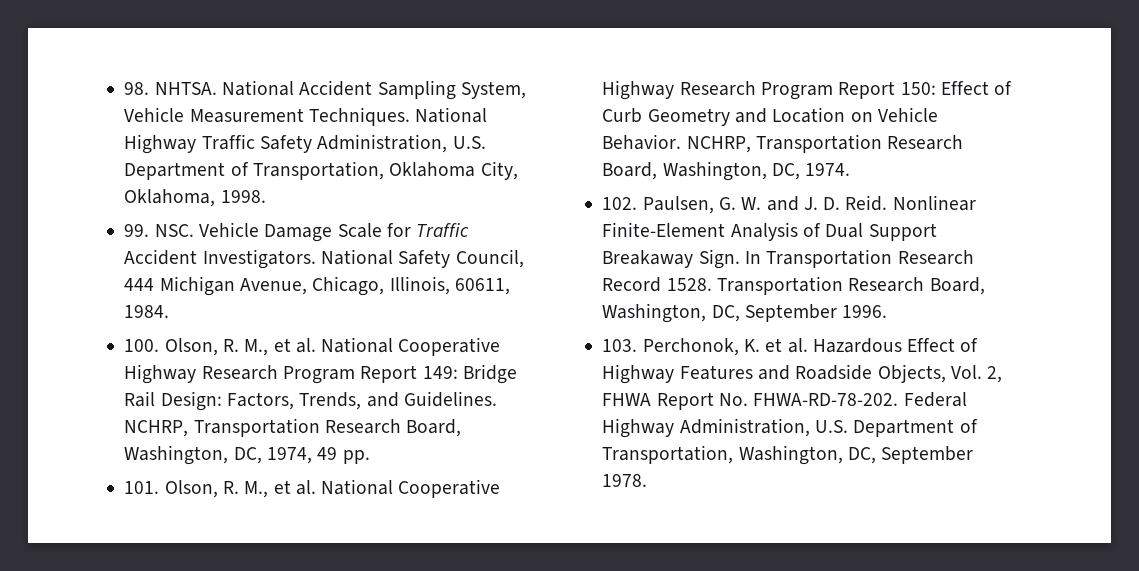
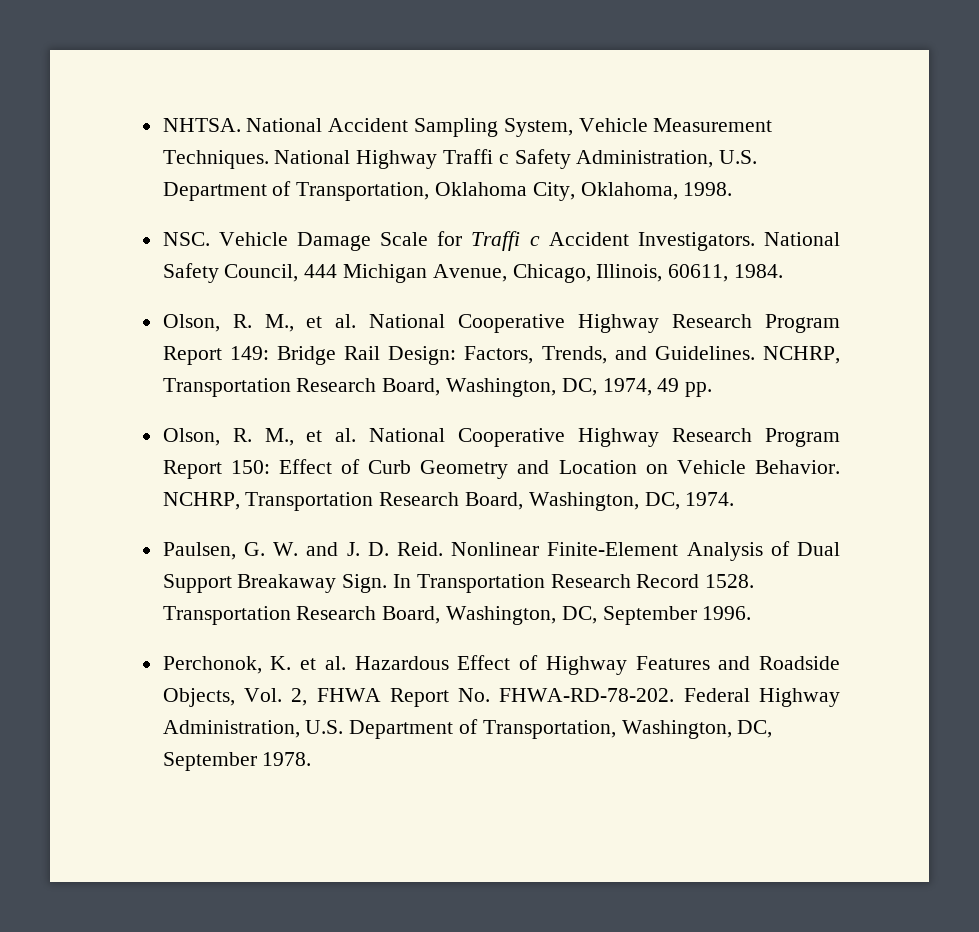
- 98. NHTSA.
+ NHTSA.
- National Highway Traffic Safety Administration, U.S. Department of Transportation, Oklahoma City, Oklahoma, 1998.
+ National Highway Traffi c Safety Administration, U.S. Department of Transportation, Oklahoma City, Oklahoma, 1998.
- 99. NSC. Vehicle Damage Scale for Traffic Accident Investigators.
+ NSC. Vehicle Damage Scale for Traffi c Accident Investigators.
- 100. Olson, R. M., et al. National Cooperative Highway Research Program Report 149: Bridge Rail Design: Factors, Trends, and Guidelines.
+ Olson, R. M., et al. National Cooperative Highway Research Program Report 149: Bridge Rail Design: Factors, Trends, and Guidelines.
- 101. Olson, R. M., et al. National Cooperative Highway Research Program Report 150: Effect of Curb Geometry and Location on Vehicle Behavior.
+ Olson, R. M., et al. National Cooperative Highway Research Program Report 150: Effect of Curb Geometry and Location on Vehicle Behavior.
- 102. Paulsen, G. W. and J. D. Reid.
+ Paulsen, G. W. and J. D. Reid.
- 103. Perchonok, K. et al. Hazardous Effect of Highway Features and Roadside Objects, Vol. 2, FHWA Report No. FHWA-RD-78-202.
+ Perchonok, K. et al. Hazardous Effect of Highway Features and Roadside Objects, Vol. 2, FHWA Report No. FHWA-RD-78-202.

